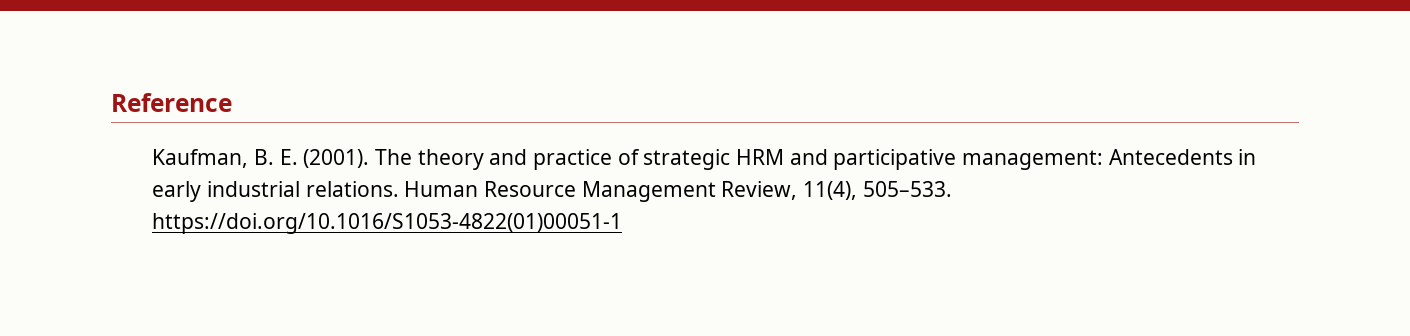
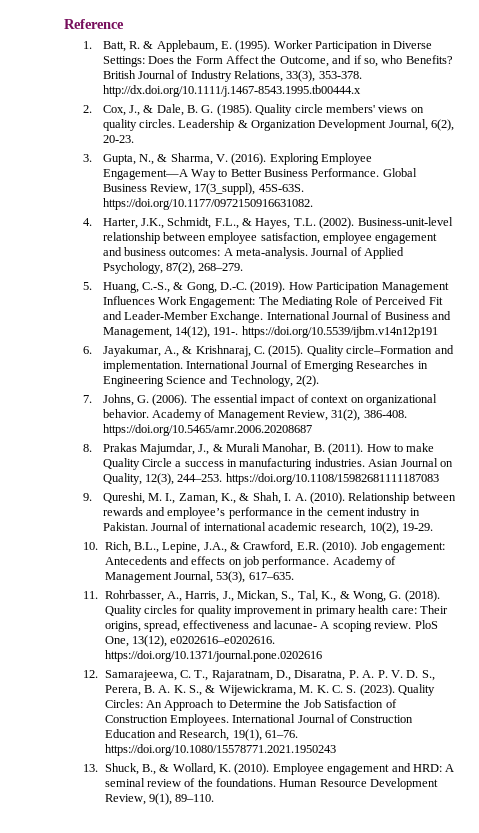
- Kaufman, B. E. (2001). The theory and practice of strategic HRM and participative management: Antecedents in early industrial relations. Human Resource Management Review, 11(4), 505–533. https://doi.org/10.1016/S1053-4822(01)00051-1
+ 1. Batt, R. & Applebaum, E. (1995). Worker Participation in Diverse Settings: Does the Form Affect the Outcome, and if so, who Benefits? British Journal of Industry Relations, 33(3), 353-378. http://dx.doi.org/10.1111/j.1467-8543.1995.tb00444.x
+ 2. Cox, J., & Dale, B. G. (1985). Quality circle members' views on quality circles. Leadership & Organization Development Journal, 6(2), 20-23.
+ 3. Gupta, N., & Sharma, V. (2016). Exploring Employee Engagement—A Way to Better Business Performance. Global Business Review, 17(3_suppl), 45S-63S. https://doi.org/10.1177/0972150916631082.
+ 4. Harter, J.K., Schmidt, F.L., & Hayes, T.L. (2002). Business-unit-level relationship between employee satisfaction, employee engagement and business outcomes: A meta-analysis. Journal of Applied Psychology, 87(2), 268–279.
+ 5. Huang, C.-S., & Gong, D.-C. (2019). How Participation Management Influences Work Engagement: The Mediating Role of Perceived Fit and Leader-Member Exchange. International Journal of Business and Management, 14(12), 191-. https://doi.org/10.5539/ijbm.v14n12p191
+ 6. Jayakumar, A., & Krishnaraj, C. (2015). Quality circle–Formation and implementation. International Journal of Emerging Researches in Engineering Science and Technology, 2(2).
+ 7. Johns, G. (2006). The essential impact of context on organizational behavior. Academy of Management Review, 31(2), 386-408. https://doi.org/10.5465/amr.2006.20208687
+ 8. Prakas Majumdar, J., & Murali Manohar, B. (2011). How to make Quality Circle a success in manufacturing industries. Asian Journal on Quality, 12(3), 244–253. https://doi.org/10.1108/15982681111187083
+ 9. Qureshi, M. I., Zaman, K., & Shah, I. A. (2010). Relationship between rewards and employee’s performance in the cement industry in Pakistan. Journal of international academic research, 10(2), 19-29.
+ 10. Rich, B.L., Lepine, J.A., & Crawford, E.R. (2010). Job engagement: Antecedents and effects on job performance. Academy of Management Journal, 53(3), 617–635.
+ 11. Rohrbasser, A., Harris, J., Mickan, S., Tal, K., & Wong, G. (2018). Quality circles for quality improvement in primary health care: Their origins, spread, effectiveness and lacunae- A scoping review. PloS One, 13(12), e0202616–e0202616. https://doi.org/10.1371/journal.pone.0202616
+ 12. Samarajeewa, C. T., Rajaratnam, D., Disaratna, P. A. P. V. D. S., Perera, B. A. K. S., & Wijewickrama, M. K. C. S. (2023). Quality Circles: An Approach to Determine the Job Satisfaction of Construction Employees. International Journal of Construction Education and Research, 19(1), 61–76. https://doi.org/10.1080/15578771.2021.1950243
+ 13. Shuck, B., & Wollard, K. (2010). Employee engagement and HRD: A seminal review of the foundations. Human Resource Development Review, 9(1), 89–110.

